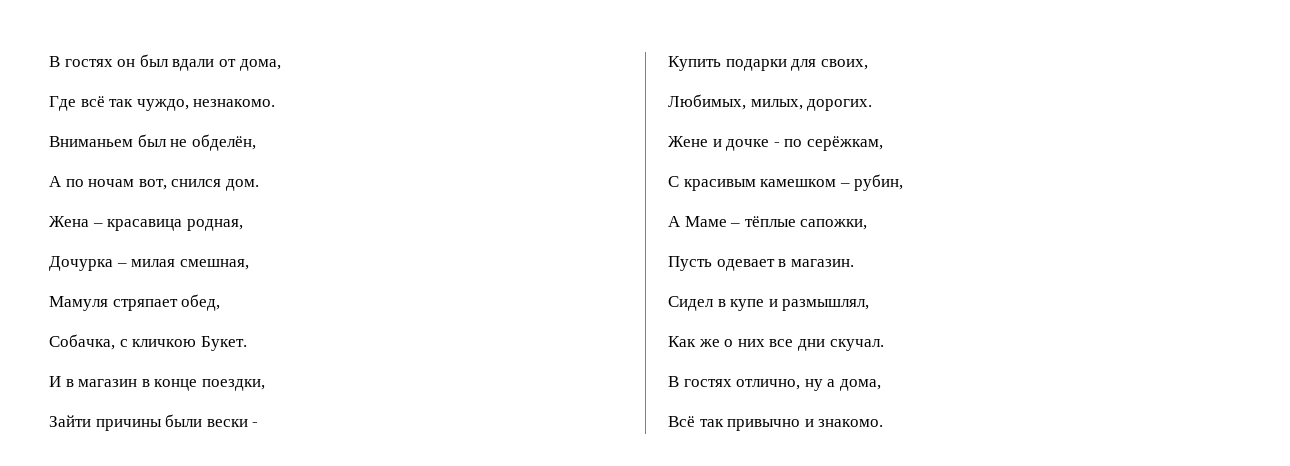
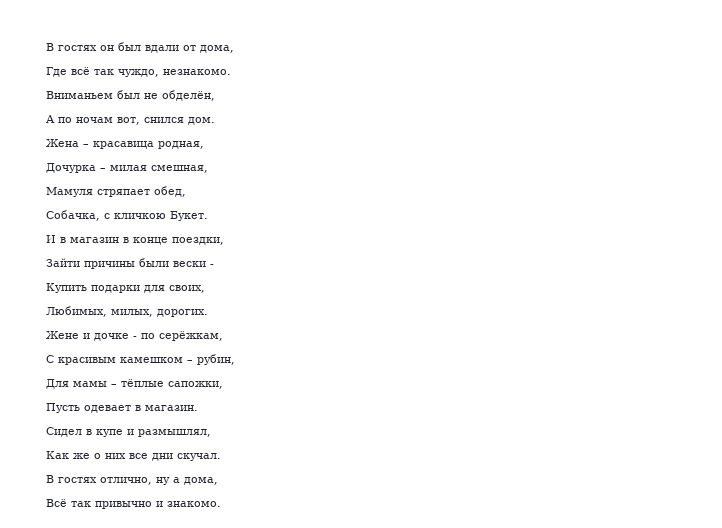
- А Маме – тёплые сапожки,
+ Для мамы – тёплые сапожки,

